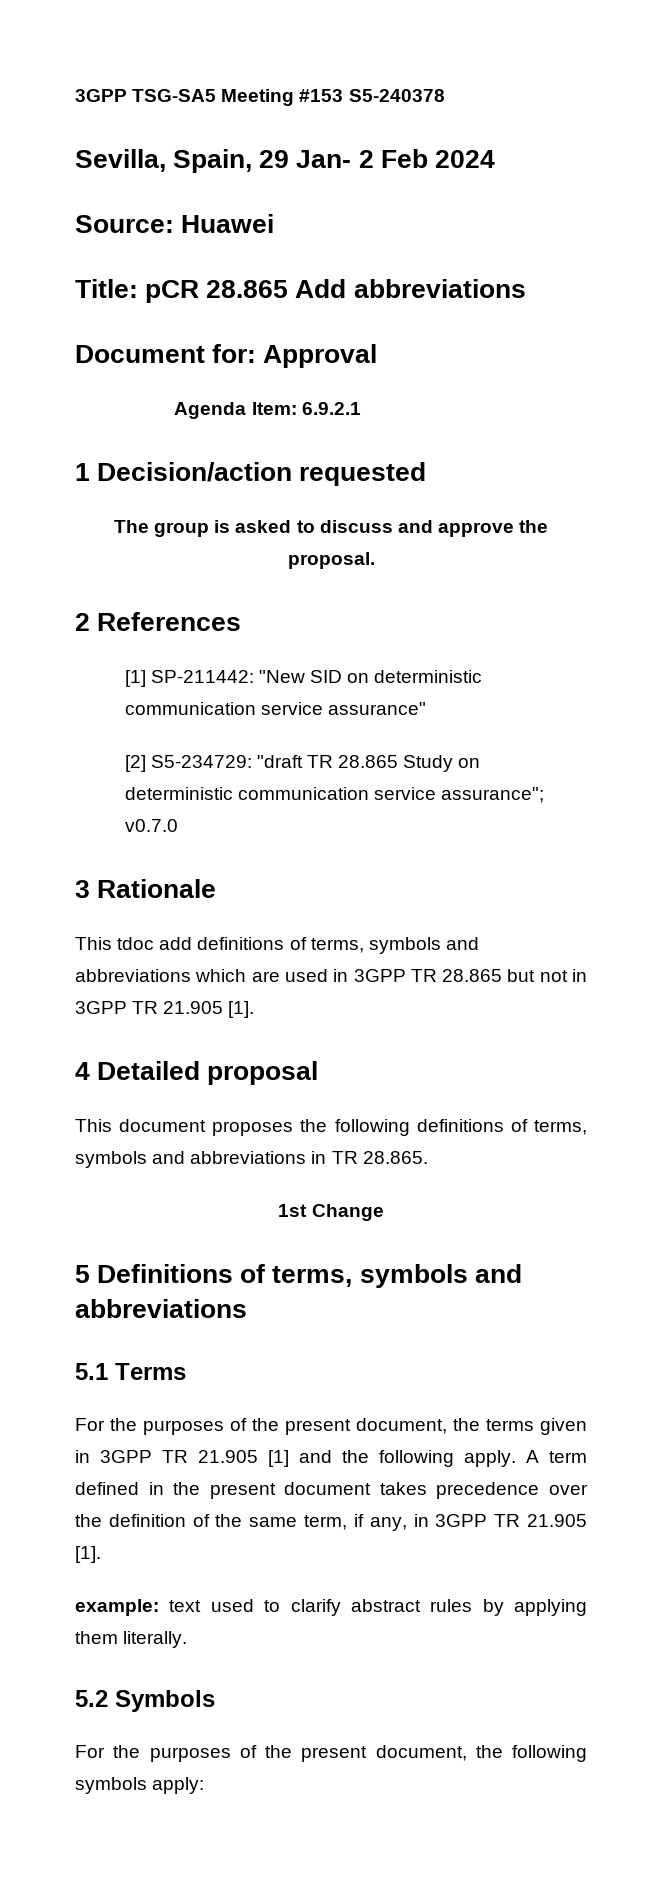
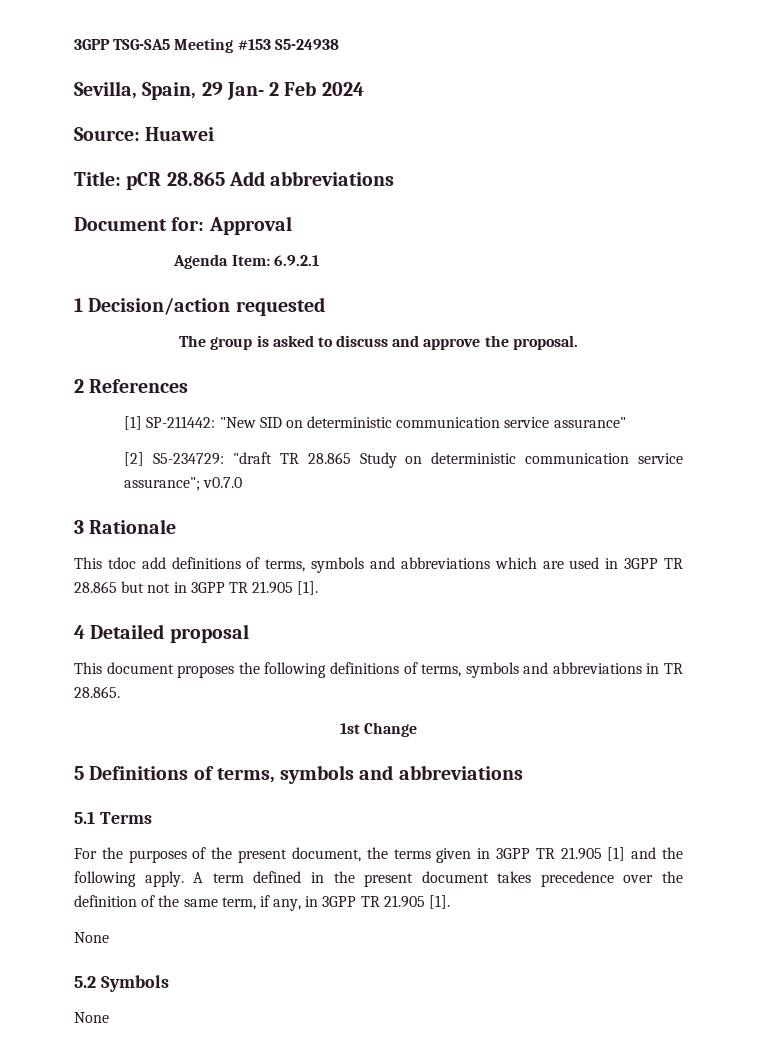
- 3GPP TSG-SA5 Meeting #153 S5-240378
+ 3GPP TSG-SA5 Meeting #153 S5-24938
  A term defined in the present document takes precedence over the definition of the same term, if any, in 3GPP TR 21.905 [1].
- example: text used to clarify abstract rules by applying them literally.
+ None
  5.2 Symbols
- For the purposes of the present document, the following symbols apply:
+ None

